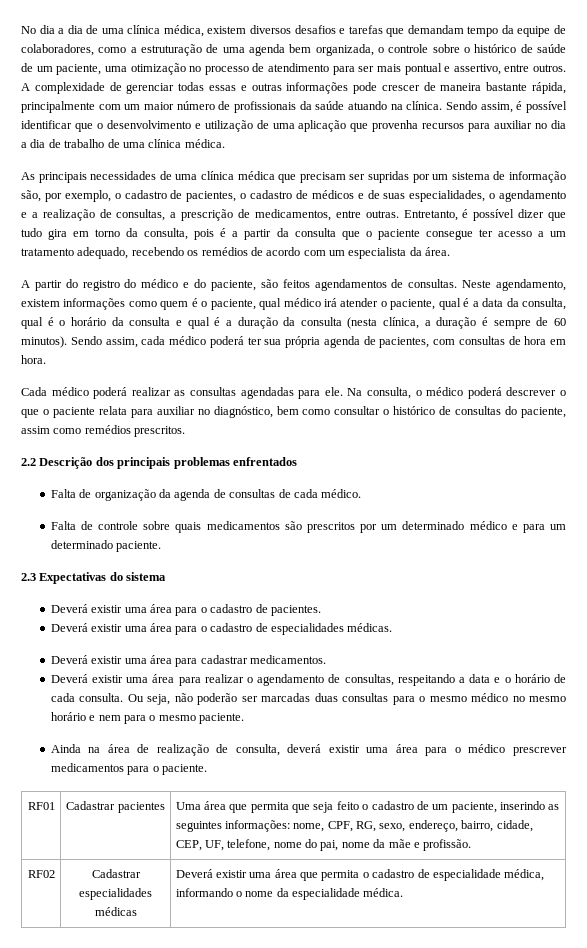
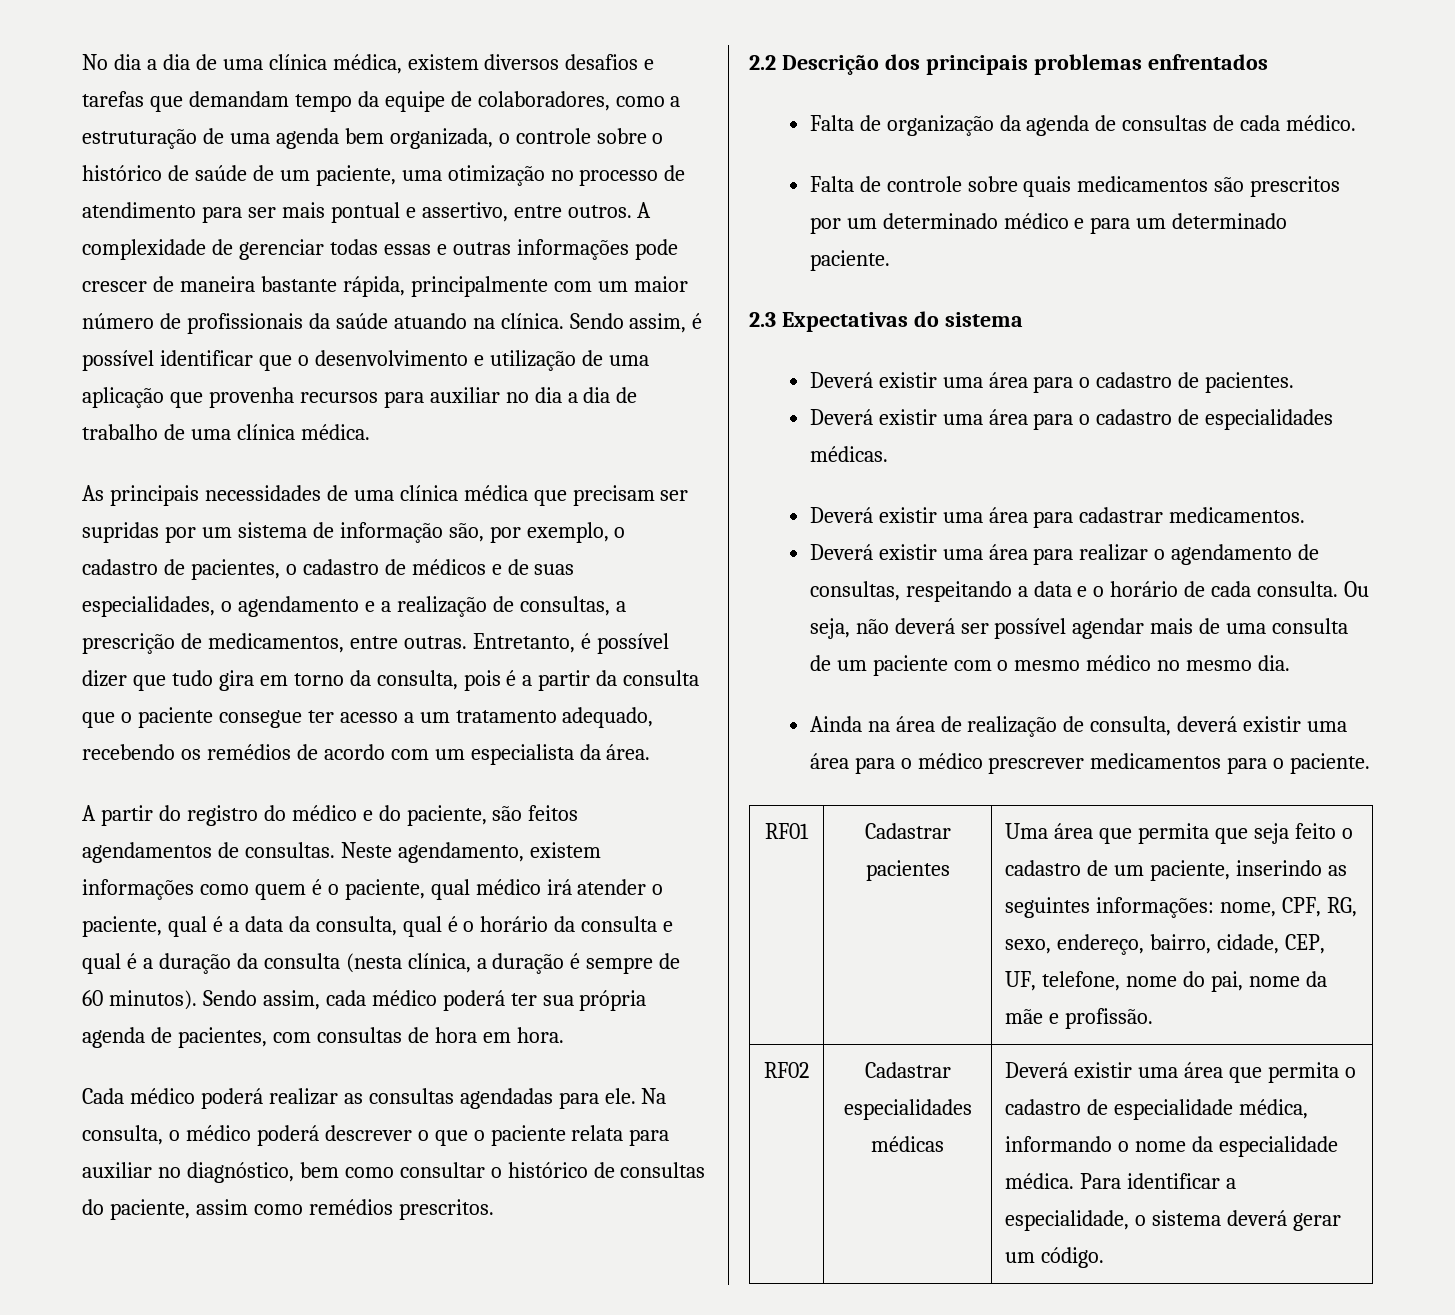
- Ou seja, não poderão ser marcadas duas consultas para o mesmo médico no mesmo horário e nem para o mesmo paciente.
+ Ou seja, não deverá ser possível agendar mais de uma consulta de um paciente com o mesmo médico no mesmo dia.
- RF02 | Cadastrar especialidades médicas | Deverá existir uma área que permita o cadastro de especialidade médica, informando o nome da especialidade médica.
+ RF02 | Cadastrar especialidades médicas | Deverá existir uma área que permita o cadastro de especialidade médica, informando o nome da especialidade médica. Para identificar a especialidade, o sistema deverá gerar um código.

